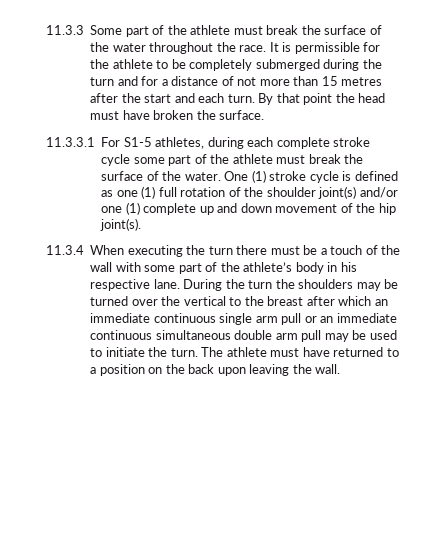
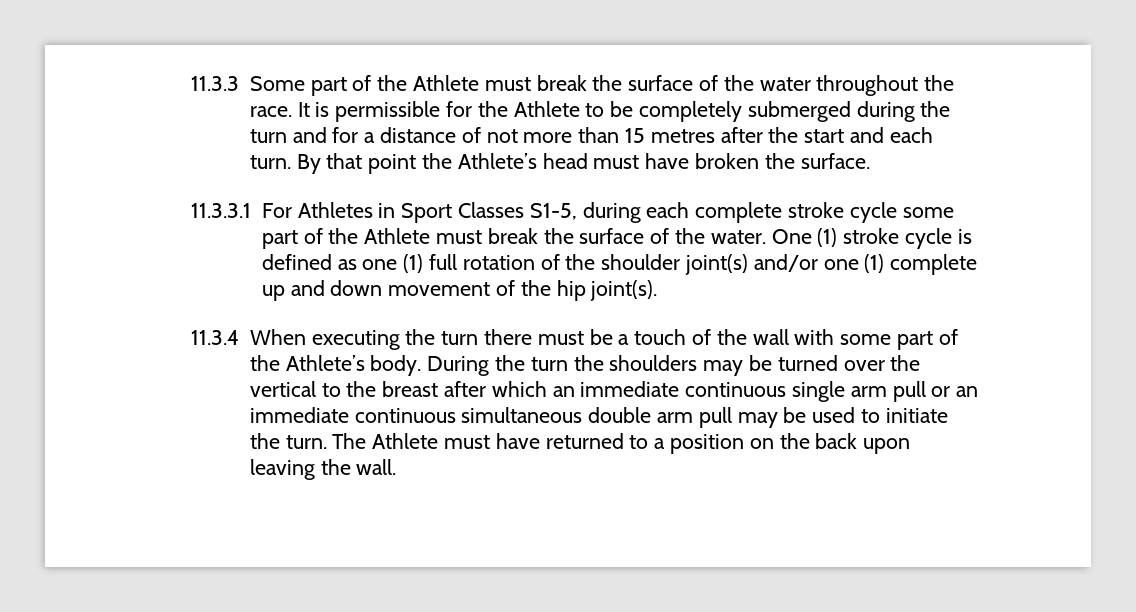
- 11.3.3 Some part of the athlete must break the surface of the water throughout the race.
+ 11.3.3 Some part of the Athlete must break the surface of the water throughout the race.
- It is permissible for the athlete to be completely submerged during the turn and for a distance of not more than 15 metres after the start and each turn.
+ It is permissible for the Athlete to be completely submerged during the turn and for a distance of not more than 15 metres after the start and each turn.
- By that point the head must have broken the surface.
+ By that point the Athlete’s head must have broken the surface.
- 11.3.3.1 For S1-5 athletes, during each complete stroke cycle some part of the athlete must break the surface of the water.
+ 11.3.3.1 For Athletes in Sport Classes S1-5, during each complete stroke cycle some part of the Athlete must break the surface of the water.
- 11.3.4 When executing the turn there must be a touch of the wall with some part of the athlete’s body in his respective lane.
+ 11.3.4 When executing the turn there must be a touch of the wall with some part of the Athlete’s body.
- The athlete must have returned to a position on the back upon leaving the wall.
+ The Athlete must have returned to a position on the back upon leaving the wall.

